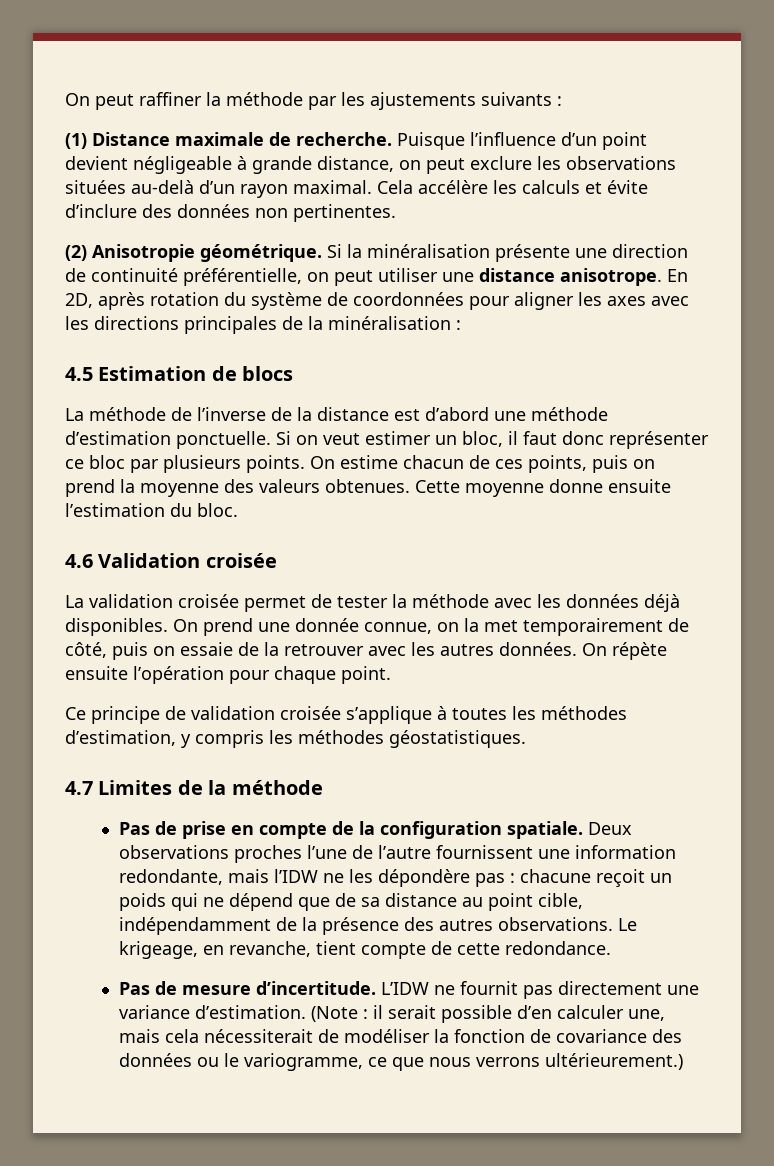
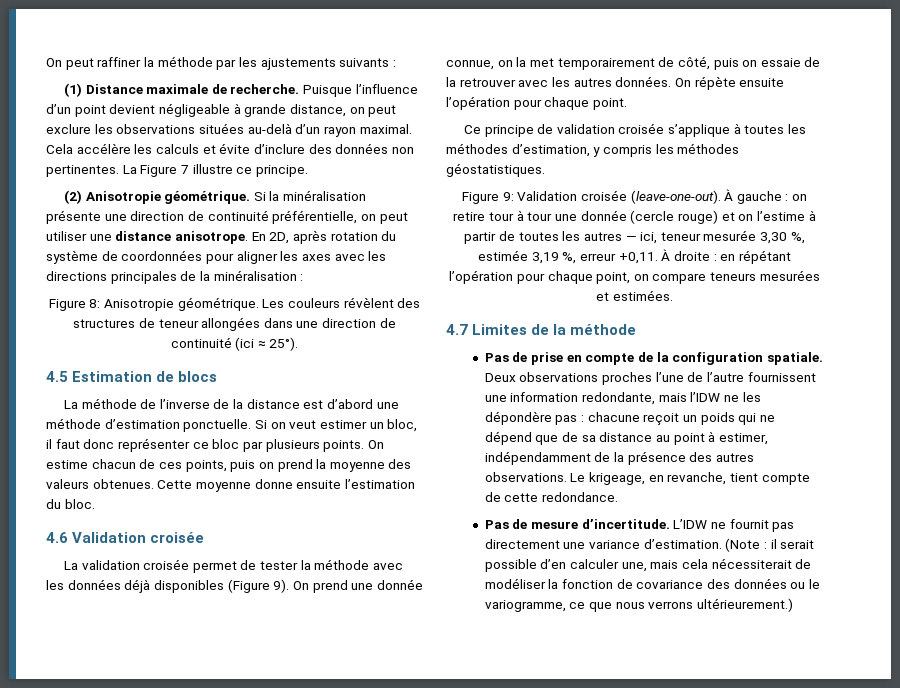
+ La Figure 7 illustre ce principe.
+ Figure 8: Anisotropie géométrique. Les couleurs révèlent des structures de teneur allongées dans une direction de continuité (ici ≈ 25°).
- La validation croisée permet de tester la méthode avec les données déjà disponibles.
+ La validation croisée permet de tester la méthode avec les données déjà disponibles (Figure 9).
+ Figure 9: Validation croisée (leave-one-out). À gauche : on retire tour à tour une donnée (cercle rouge) et on l’estime à partir de toutes les autres — ici, teneur mesurée 3,30 %, estimée 3,19 %, erreur +0,11. À droite : en répétant l’opération pour chaque point, on compare teneurs mesurées et estimées.
- Deux observations proches l’une de l’autre fournissent une information redondante, mais l’IDW ne les dépondère pas : chacune reçoit un poids qui ne dépend que de sa distance au point cible, indépendamment de la présence des autres observations.
+ Deux observations proches l’une de l’autre fournissent une information redondante, mais l’IDW ne les dépondère pas : chacune reçoit un poids qui ne dépend que de sa distance au point à estimer, indépendamment de la présence des autres observations.

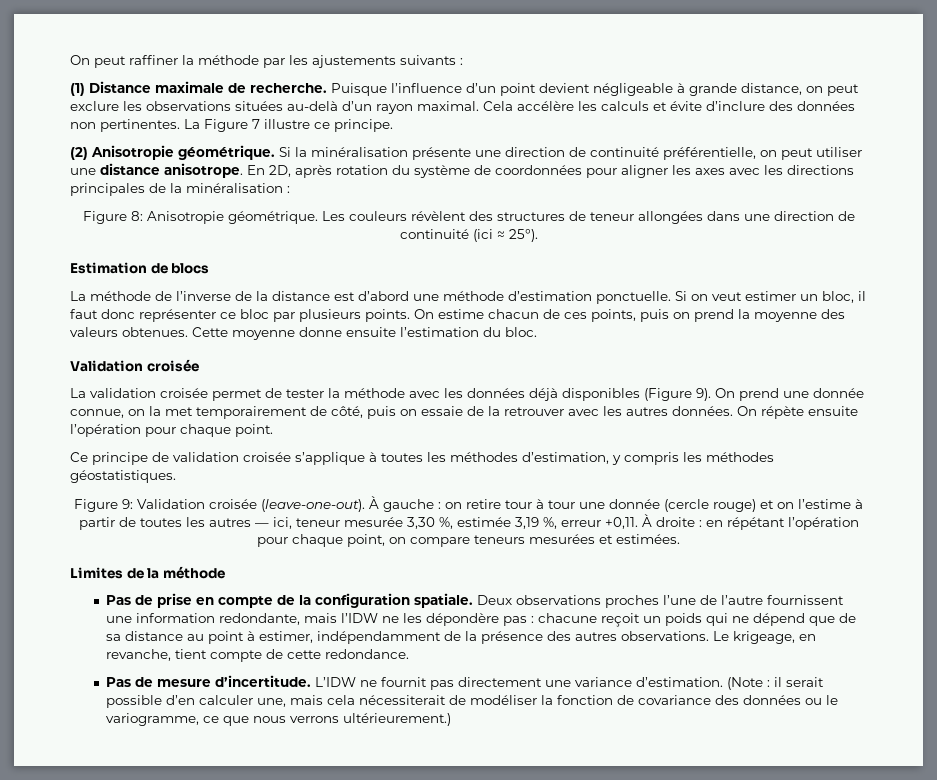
- 4.5 Estimation de blocs
+ Estimation de blocs
  Cette moyenne donne ensuite l’estimation du bloc.
- 4.6 Validation croisée
+ Validation croisée
- 4.7 Limites de la méthode
+ Limites de la méthode

